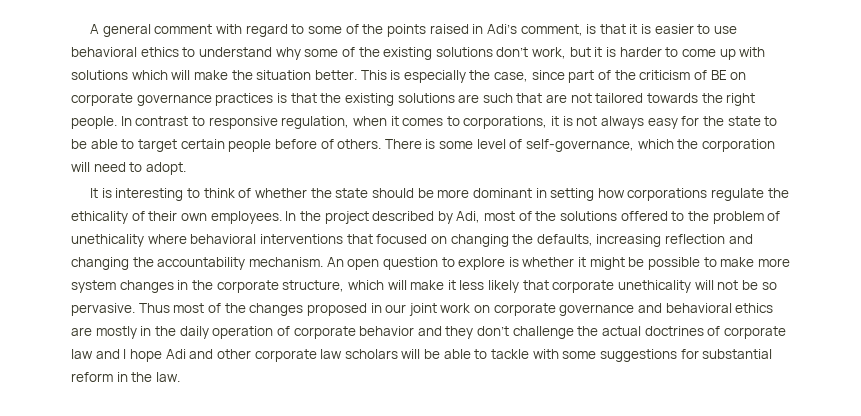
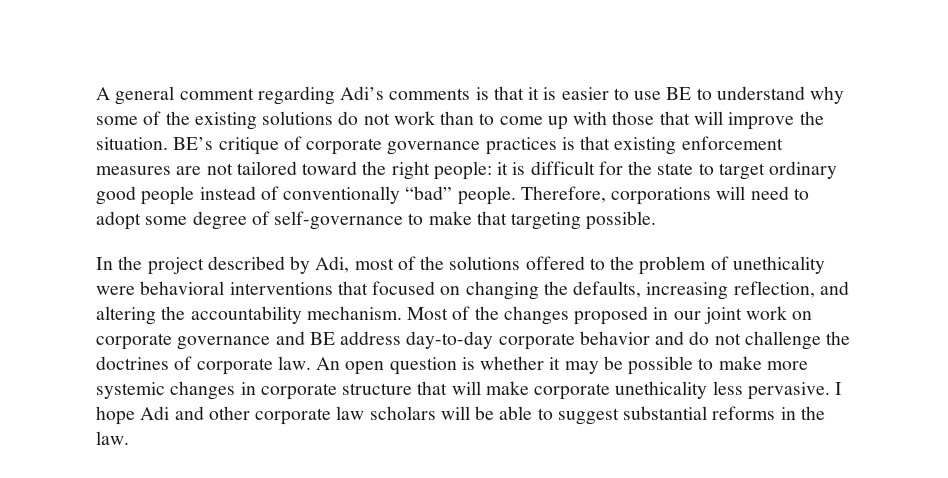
- A general comment with regard to some of the points raised in Adi’s comment, is that it is easier to use behavioral ethics to understand why some of the existing solutions don’t work, but it is harder to come up with solutions which will make the situation better. This is especially the case, since part of the criticism of BE on corporate governance practices is that the existing solutions are such that are not tailored towards the right people. In contrast to responsive regulation, when it comes to corporations, it is not always easy for the state to be able to target certain people before of others. There is some level of self-governance, which the corporation will need to adopt.
- It is interesting to think of whether the state should be more dominant in setting how corporations regulate the ethicality of their own employees. In the project described by Adi, most of the solutions offered to the problem of unethicality where behavioral interventions that focused on changing the defaults, increasing reflection and changing the accountability mechanism. An open question to explore is whether it might be possible to make more system changes in the corporate structure, which will make it less likely that corporate unethicality will not be so pervasive. Thus most of the changes proposed in our joint work on corporate governance and behavioral ethics are mostly in the daily operation of corporate behavior and they don’t challenge the actual doctrines of corporate law and I hope Adi and other corporate law scholars will be able to tackle with some suggestions for substantial reform in the law.
+ A general comment regarding Adi’s comments is that it is easier to use BE to understand why some of the existing solutions do not work than to come up with those that will improve the situation. BE’s critique of corporate governance practices is that existing enforcement measures are not tailored toward the right people: it is difficult for the state to target ordinary good people instead of conventionally “bad” people. Therefore, corporations will need to adopt some degree of self-governance to make that targeting possible.
+ In the project described by Adi, most of the solutions offered to the problem of unethicality were behavioral interventions that focused on changing the defaults, increasing reflection, and altering the accountability mechanism. Most of the changes proposed in our joint work on corporate governance and BE address day-to-day corporate behavior and do not challenge the doctrines of corporate law. An open question is whether it may be possible to make more systemic changes in corporate structure that will make corporate unethicality less pervasive. I hope Adi and other corporate law scholars will be able to suggest substantial reforms in the law.

